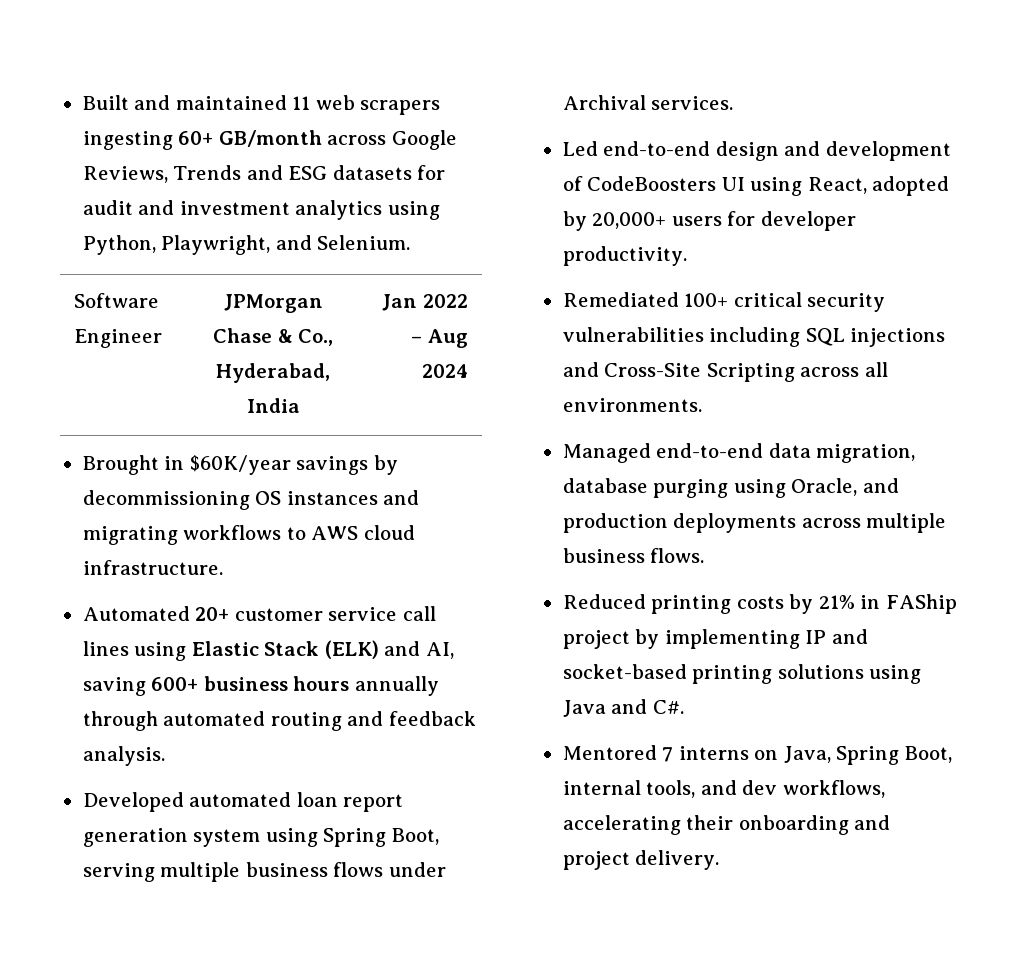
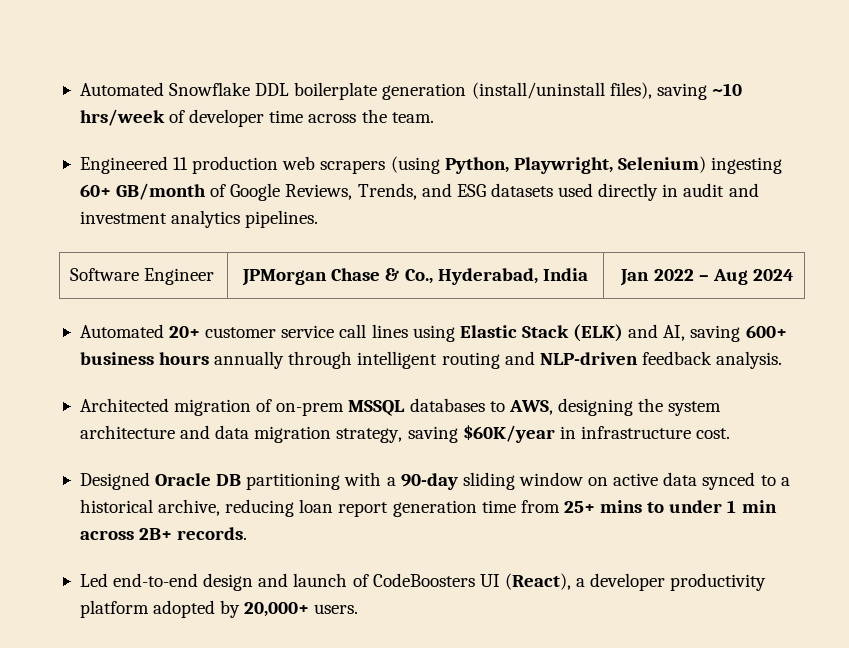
- Built and maintained 11 web scrapers ingesting 60+ GB/month across Google Reviews, Trends and ESG datasets for audit and investment analytics using Python, Playwright, and Selenium.
+ Automated Snowflake DDL boilerplate generation (install/uninstall files), saving ~10 hrs/week of developer time across the team.
+ Engineered 11 production web scrapers (using Python, Playwright, Selenium) ingesting 60+ GB/month of Google Reviews, Trends, and ESG datasets used directly in audit and investment analytics pipelines.
- Brought in $60K/year savings by decommissioning OS instances and migrating workflows to AWS cloud infrastructure.
- Automated 20+ customer service call lines using Elastic Stack (ELK) and AI, saving 600+ business hours annually through automated routing and feedback analysis.
+ Automated 20+ customer service call lines using Elastic Stack (ELK) and AI, saving 600+ business hours annually through intelligent routing and NLP-driven feedback analysis.
- Developed automated loan report generation system using Spring Boot, serving multiple business flows under Archival services.
+ Architected migration of on-prem MSSQL databases to AWS, designing the system architecture and data migration strategy, saving $60K/year in infrastructure cost.
+ Designed Oracle DB partitioning with a 90-day sliding window on active data synced to a historical archive, reducing loan report generation time from 25+ mins to under 1 min across 2B+ records.
- Led end-to-end design and development of CodeBoosters UI using React, adopted by 20,000+ users for developer productivity.
- Remediated 100+ critical security vulnerabilities including SQL injections and Cross-Site Scripting across all environments.
- Managed end-to-end data migration, database purging using Oracle, and production deployments across multiple business flows.
- Reduced printing costs by 21% in FAShip project by implementing IP and socket-based printing solutions using Java and C#.
- Mentored 7 interns on Java, Spring Boot, internal tools, and dev workflows, accelerating their onboarding and project delivery.
+ Led end-to-end design and launch of CodeBoosters UI (React), a developer productivity platform adopted by 20,000+ users.

